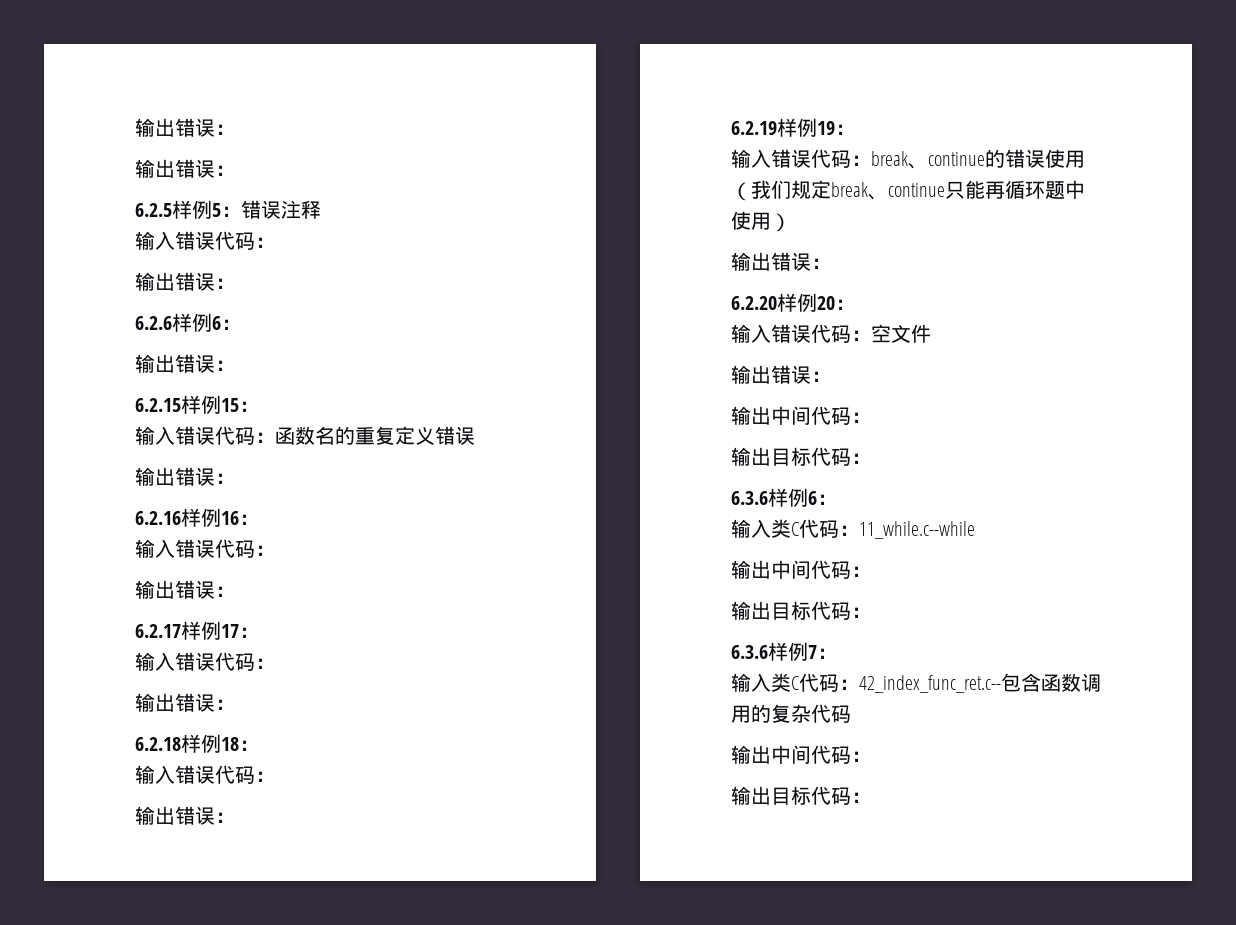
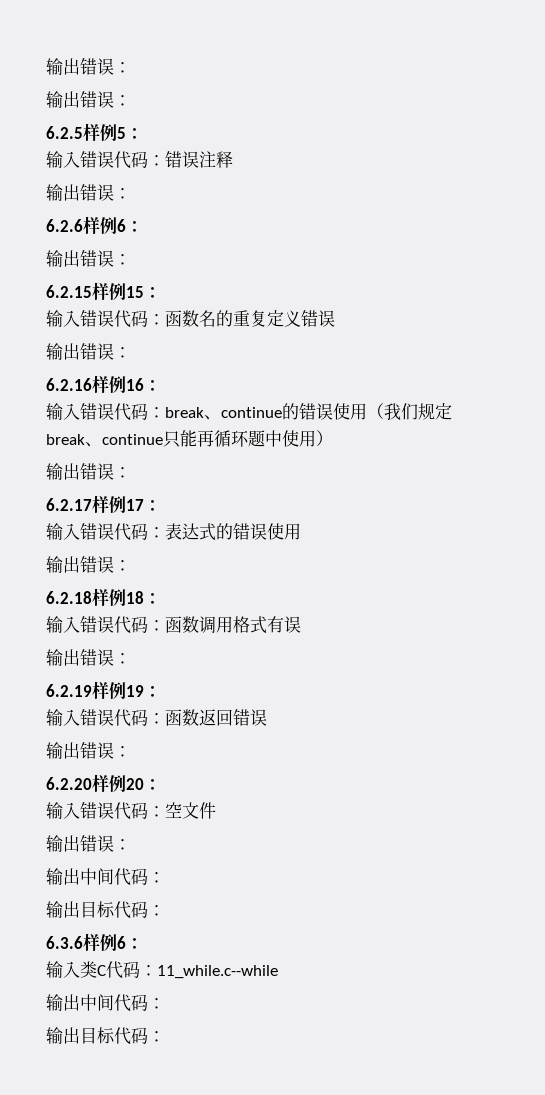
- 6.2.5样例5：错误注释
- 输入错误代码：
+ 6.2.5样例5：
+ 输入错误代码：错误注释
  6.2.16样例16：
- 输入错误代码：
- 输出错误：
- 6.2.17样例17：
- 输入错误代码：
- 输出错误：
- 6.2.18样例18：
- 输入错误代码：
- 输出错误：
- 6.2.19样例19：
+ 6.2.17样例17：
+ 输入错误代码：表达式的错误使用
+ 输出错误：
+ 6.2.18样例18：
+ 输入错误代码：函数调用格式有误
+ 输出错误：
+ 6.2.19样例19：
+ 输入错误代码：函数返回错误
+ 输出错误：
- 6.3.6样例7：
- 输入类C代码：42_index_func_ret.c--包含函数调用的复杂代码
- 输出中间代码：
- 输出目标代码：

